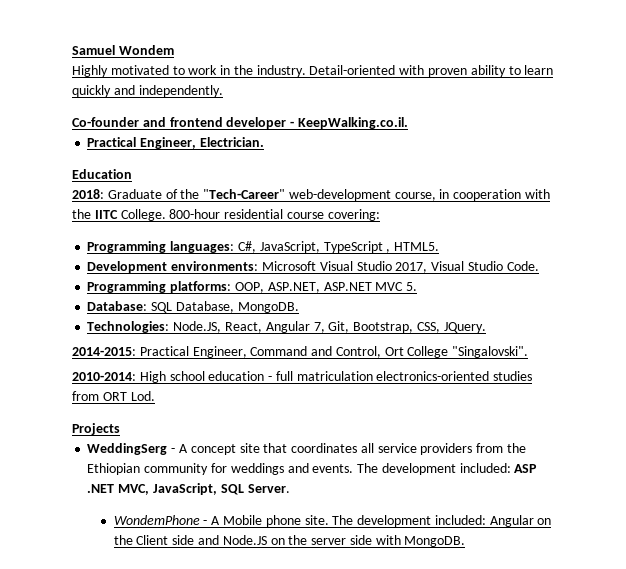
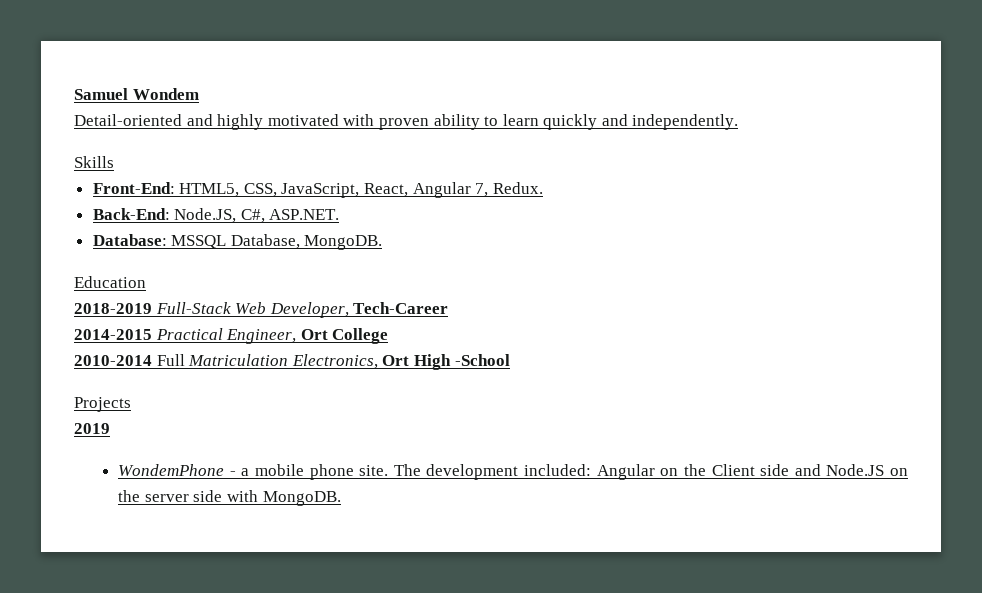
- Highly motivated to work in the industry. Detail-oriented with proven ability to learn quickly and independently.
+ Detail-oriented and highly motivated with proven ability to learn quickly and independently.
- Co-founder and frontend developer - KeepWalking.co.il.
- Practical Engineer, Electrician.
+ Skills
+ Front-End: HTML5, CSS, JavaScript, React, Angular 7, Redux.
+ Back-End: Node.JS, C#, ASP.NET.
+ Database: MSSQL Database, MongoDB.
  Education
- 2018: Graduate of the "Tech-Career" web-development course, in cooperation with the IITC College. 800-hour residential course covering:
- Programming languages: C#, JavaScript, TypeScript , HTML5.
- Development environments: Microsoft Visual Studio 2017, Visual Studio Code.
- Programming platforms: OOP, ASP.NET, ASP.NET MVC 5.
- Database: SQL Database, MongoDB.
- Technologies: Node.JS, React, Angular 7, Git, Bootstrap, CSS, JQuery.
- 2014-2015: Practical Engineer, Command and Control, Ort College "Singalovski".
- 2010-2014: High school education - full matriculation electronics-oriented studies from ORT Lod.
+ 2018-2019 Full-Stack Web Developer, Tech-Career
+ 2014-2015 Practical Engineer, Ort College
+ 2010-2014 Full Matriculation Electronics, Ort High -School
  Projects
- WeddingSerg - A concept site that coordinates all service providers from the Ethiopian community for weddings and events. The development included: ASP .NET MVC, JavaScript, SQL Server.
+ 2019
- WondemPhone - A Mobile phone site.
+ WondemPhone - a mobile phone site.

